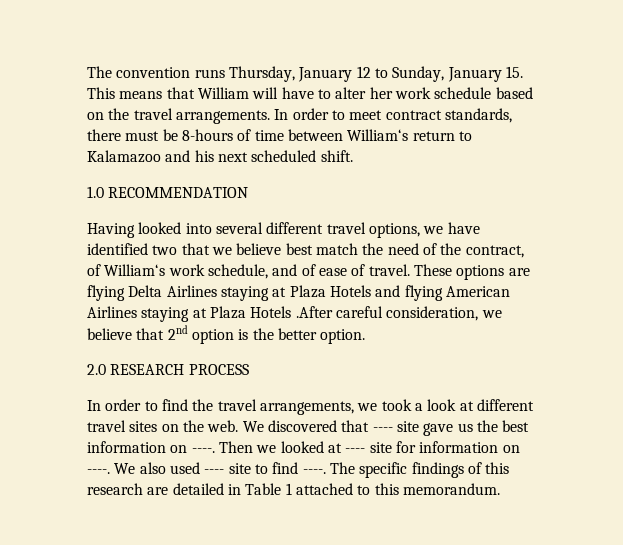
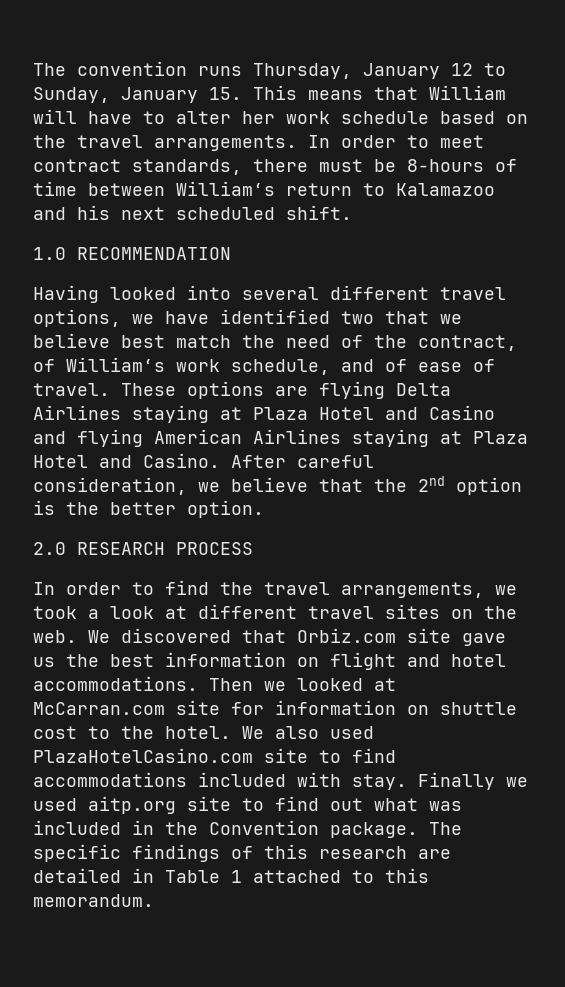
- These options are flying Delta Airlines staying at Plaza Hotels and flying American Airlines staying at Plaza Hotels .After careful consideration, we believe that 2nd option is the better option.
+ These options are flying Delta Airlines staying at Plaza Hotel and Casino and flying American Airlines staying at Plaza Hotel and Casino. After careful consideration, we believe that the 2nd option is the better option.
- We discovered that ---- site gave us the best information on ----.
+ We discovered that Orbiz.com site gave us the best information on flight and hotel accommodations.
- Then we looked at ---- site for information on ----.
+ Then we looked at McCarran.com site for information on shuttle cost to the hotel.
- We also used ---- site to find ----.
+ We also used PlazaHotelCasino.com site to find accommodations included with stay. Finally we used aitp.org site to find out what was included in the Convention package.

